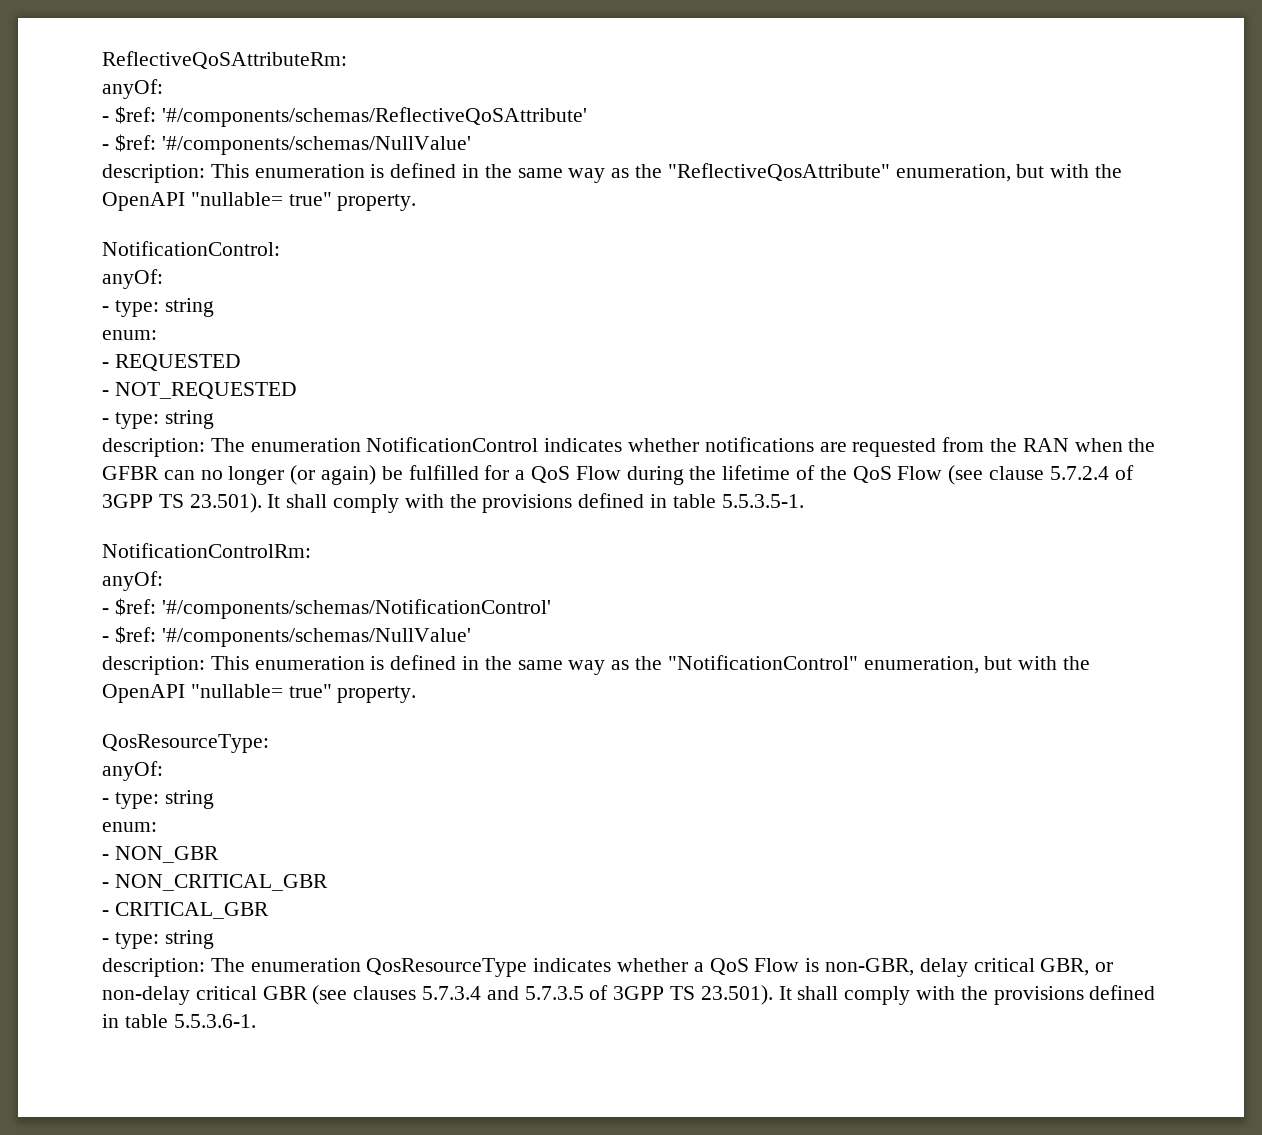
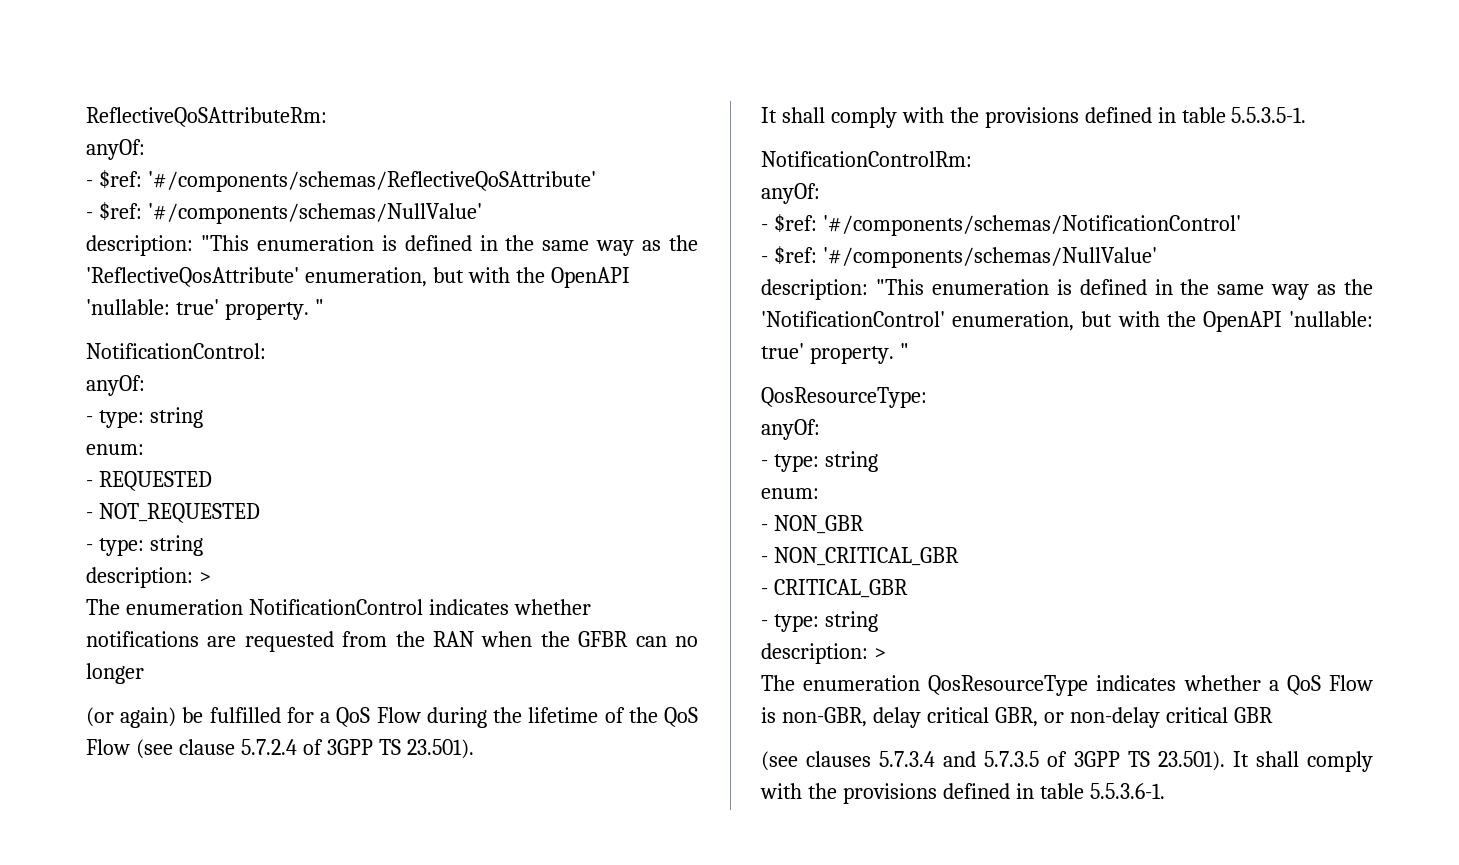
- description: This enumeration is defined in the same way as the "ReflectiveQosAttribute" enumeration, but with the OpenAPI "nullable= true" property.
+ description: "This enumeration is defined in the same way as the 'ReflectiveQosAttribute' enumeration, but with the OpenAPI 'nullable: true' property. "
  - NOT_REQUESTED
  - type: string
- description: The enumeration NotificationControl indicates whether notifications are requested from the RAN when the GFBR can no longer (or again) be fulfilled for a QoS Flow during the lifetime of the QoS Flow (see clause 5.7.2.4 of 3GPP TS 23.501). It shall comply with the provisions defined in table 5.5.3.5-1.
+ description: >
+ The enumeration NotificationControl indicates whether notifications are requested from the RAN when the GFBR can no longer
+ (or again) be fulfilled for a QoS Flow during the lifetime of the QoS Flow (see clause 5.7.2.4 of 3GPP TS 23.501).
+ It shall comply with the provisions defined in table 5.5.3.5-1.
- description: This enumeration is defined in the same way as the "NotificationControl" enumeration, but with the OpenAPI "nullable= true" property.
+ description: "This enumeration is defined in the same way as the 'NotificationControl' enumeration, but with the OpenAPI 'nullable: true' property. "
  - CRITICAL_GBR
  - type: string
- description: The enumeration QosResourceType indicates whether a QoS Flow is non-GBR, delay critical GBR, or non-delay critical GBR (see clauses 5.7.3.4 and 5.7.3.5 of 3GPP TS 23.501). It shall comply with the provisions defined in table 5.5.3.6-1.
+ description: >
+ The enumeration QosResourceType indicates whether a QoS Flow is non-GBR, delay critical GBR, or non-delay critical GBR
+ (see clauses 5.7.3.4 and 5.7.3.5 of 3GPP TS 23.501). It shall comply with the provisions defined in table 5.5.3.6-1.

